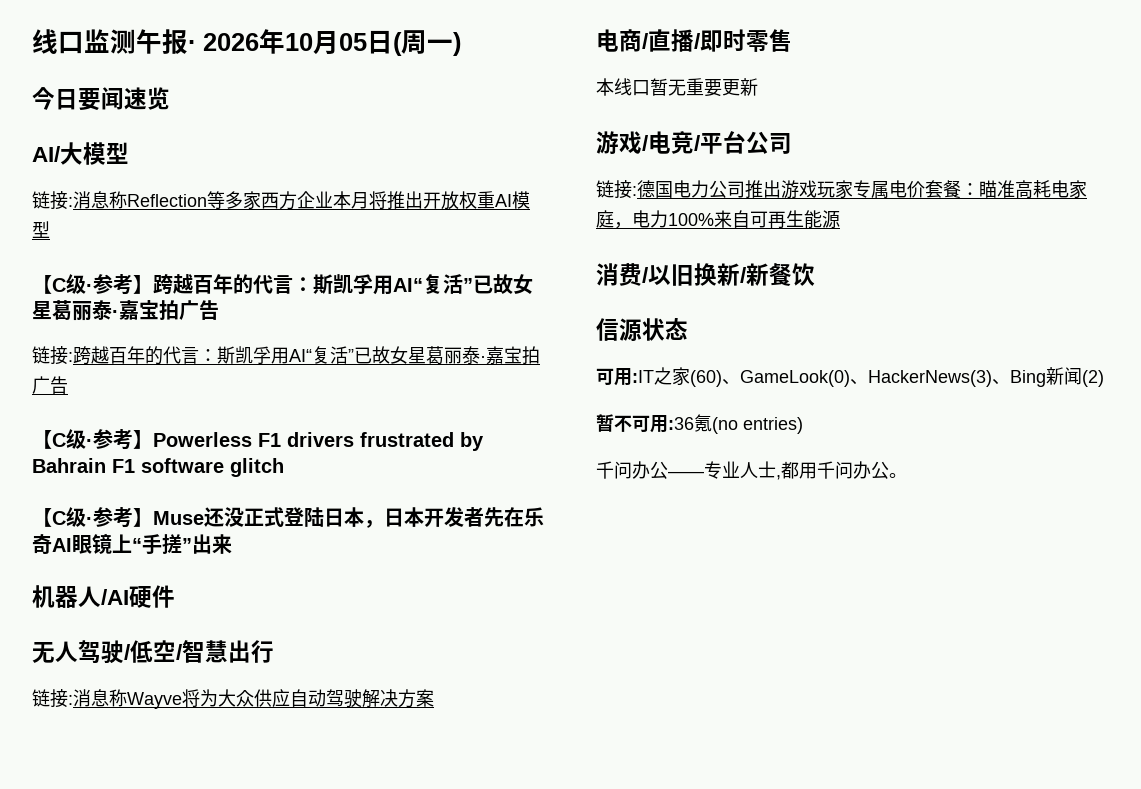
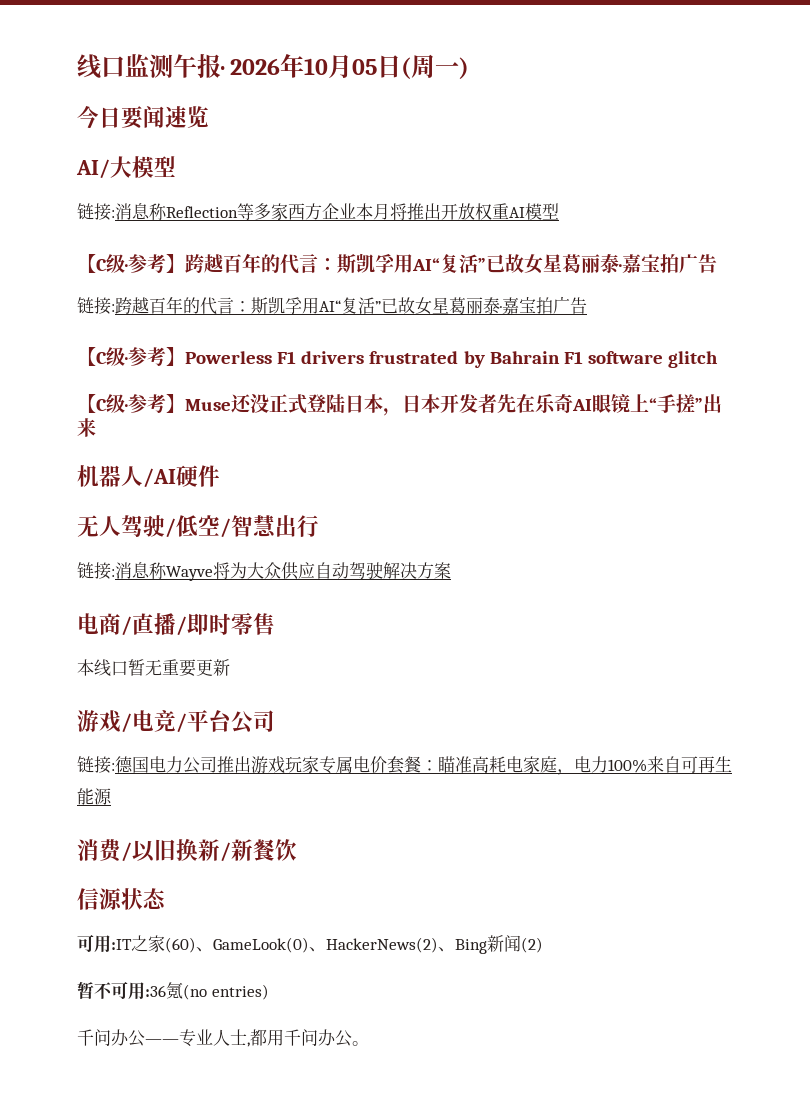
- 可用:IT之家(60)、GameLook(0)、HackerNews(3)、Bing新闻(2)
+ 可用:IT之家(60)、GameLook(0)、HackerNews(2)、Bing新闻(2)

